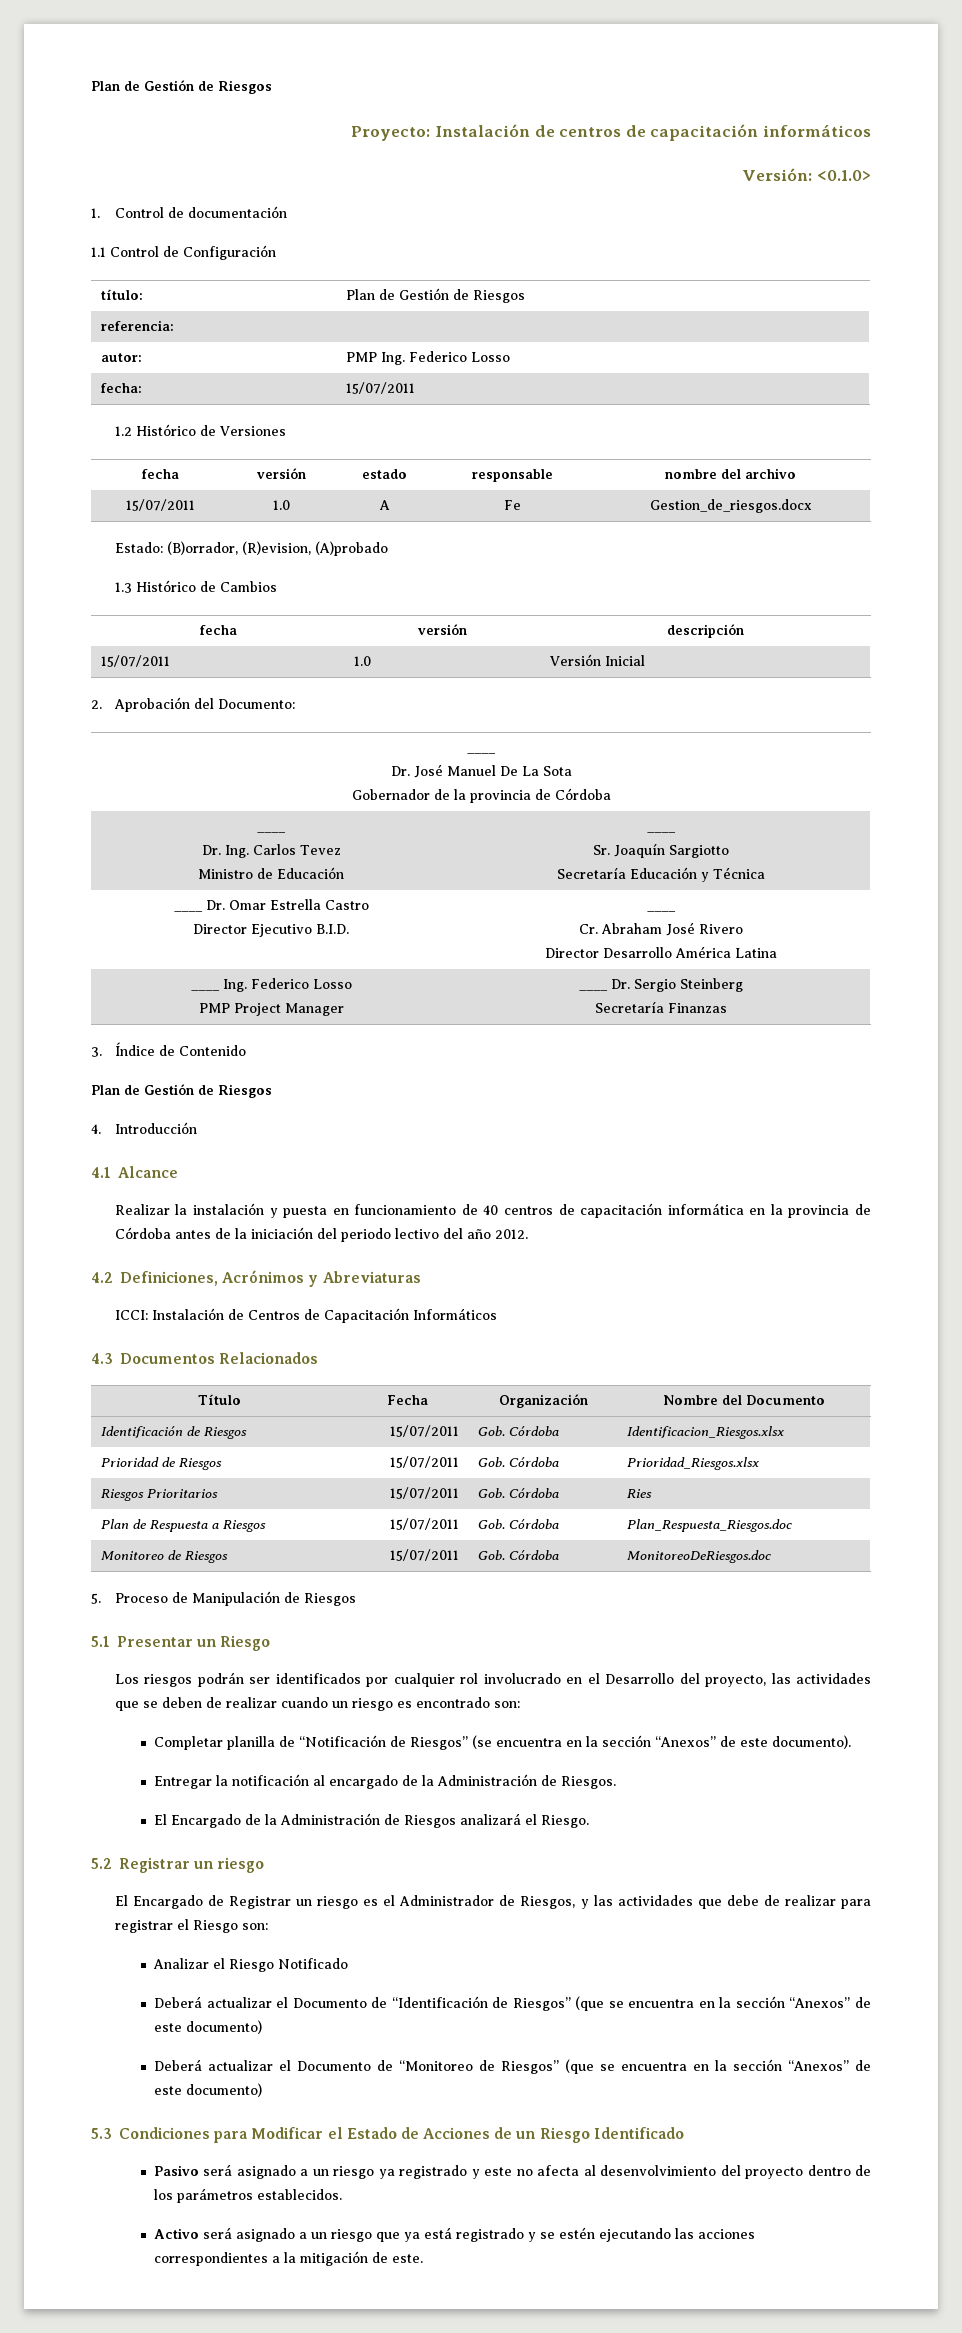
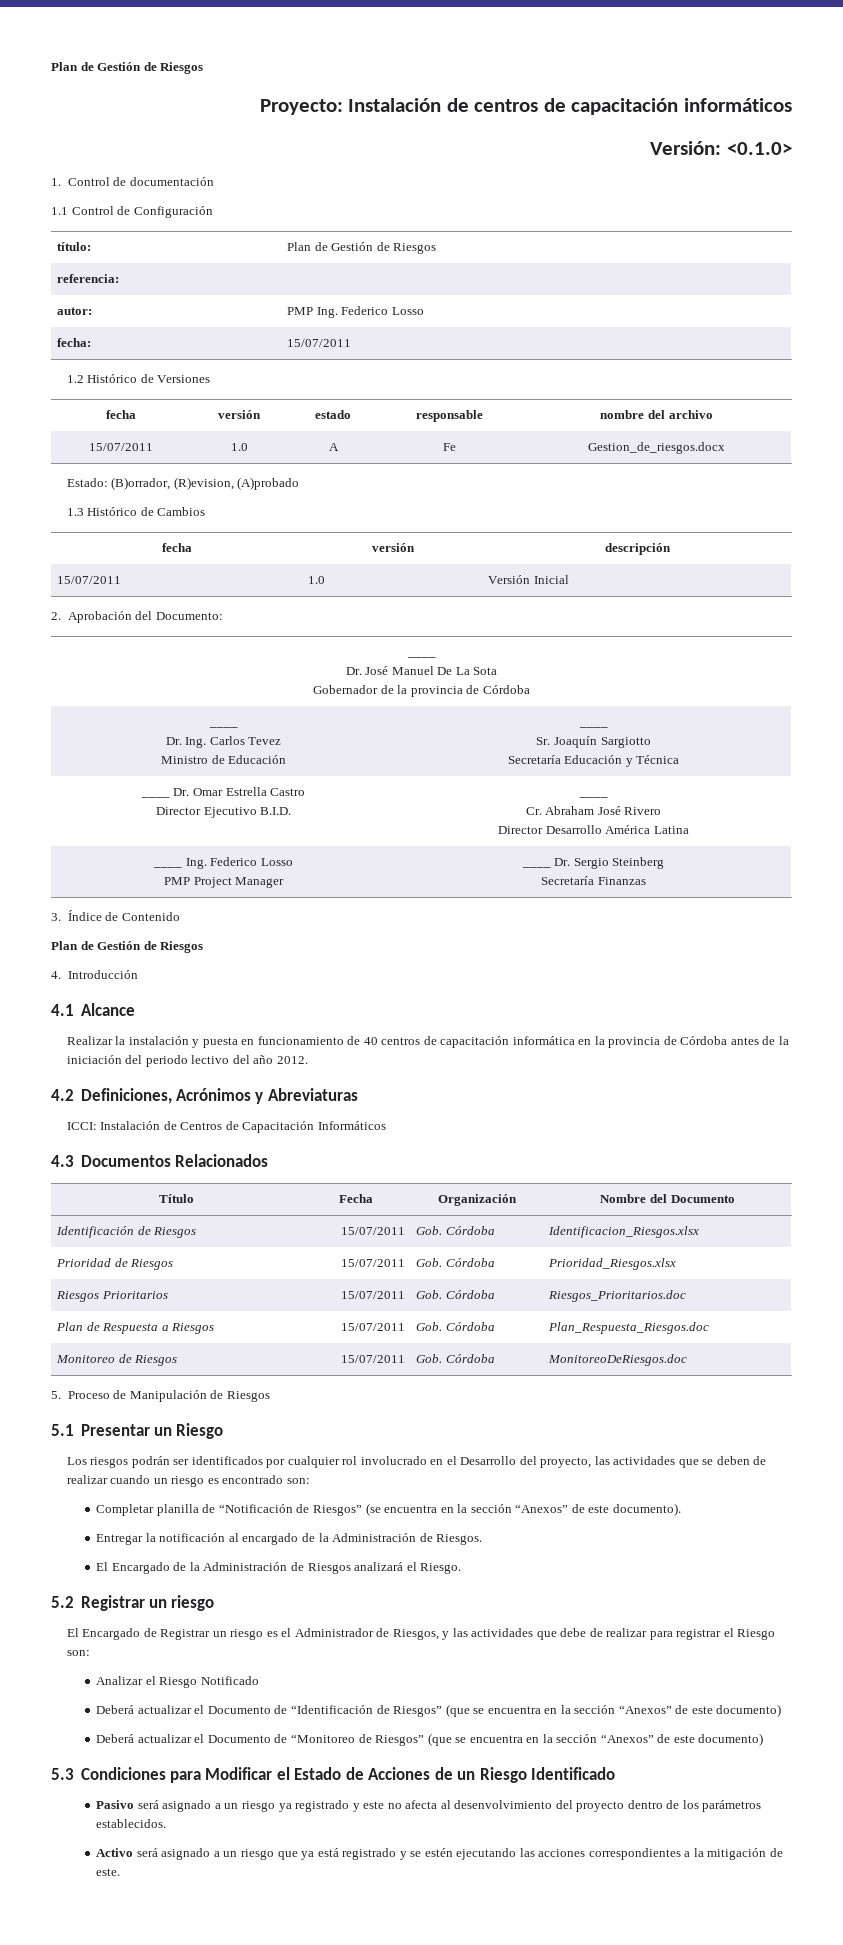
- Riesgos Prioritarios | 15/07/2011 | Gob. Córdoba | Ries
+ Riesgos Prioritarios | 15/07/2011 | Gob. Córdoba | Riesgos_Prioritarios.doc

